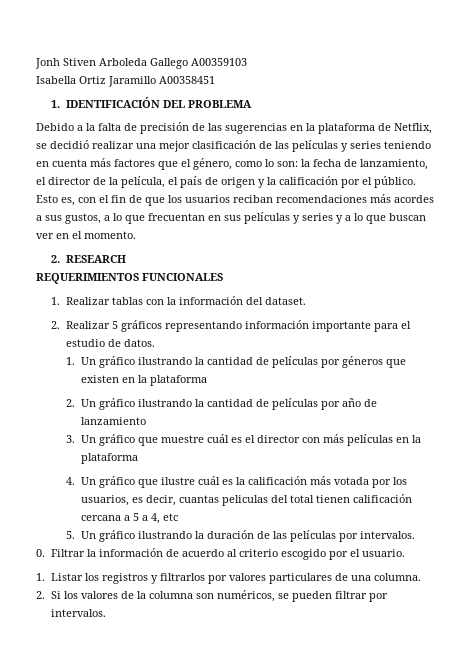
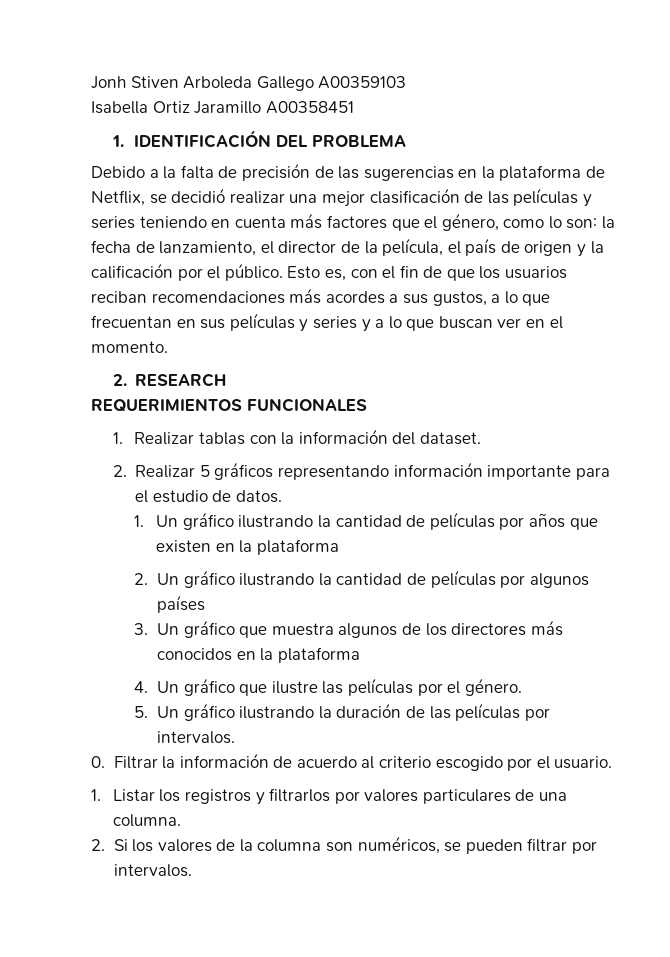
- 1. Un gráfico ilustrando la cantidad de películas por géneros que existen en la plataforma
+ 1. Un gráfico ilustrando la cantidad de películas por años que existen en la plataforma
- 2. Un gráfico ilustrando la cantidad de películas por año de lanzamiento
+ 2. Un gráfico ilustrando la cantidad de películas por algunos países
- 3. Un gráfico que muestre cuál es el director con más películas en la plataforma
+ 3. Un gráfico que muestra algunos de los directores más conocidos en la plataforma
- 4. Un gráfico que ilustre cuál es la calificación más votada por los usuarios, es decir, cuantas peliculas del total tienen calificación cercana a 5 a 4, etc
+ 4. Un gráfico que ilustre las películas por el género.

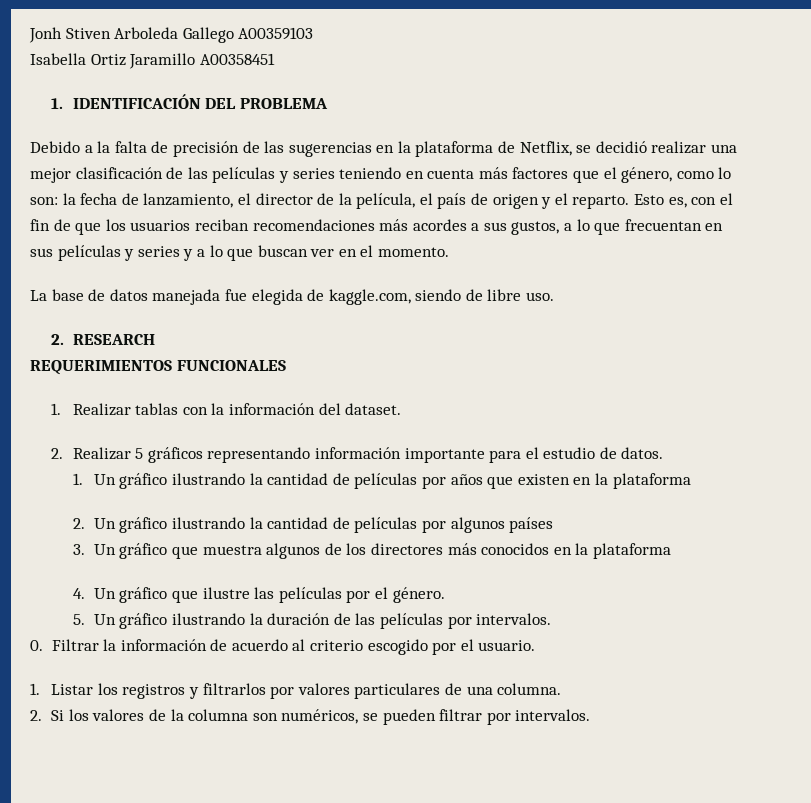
- Debido a la falta de precisión de las sugerencias en la plataforma de Netflix, se decidió realizar una mejor clasificación de las películas y series teniendo en cuenta más factores que el género, como lo son: la fecha de lanzamiento, el director de la película, el país de origen y la calificación por el público.
+ Debido a la falta de precisión de las sugerencias en la plataforma de Netflix, se decidió realizar una mejor clasificación de las películas y series teniendo en cuenta más factores que el género, como lo son: la fecha de lanzamiento, el director de la película, el país de origen y el reparto.
+ La base de datos manejada fue elegida de kaggle.com, siendo de libre uso.

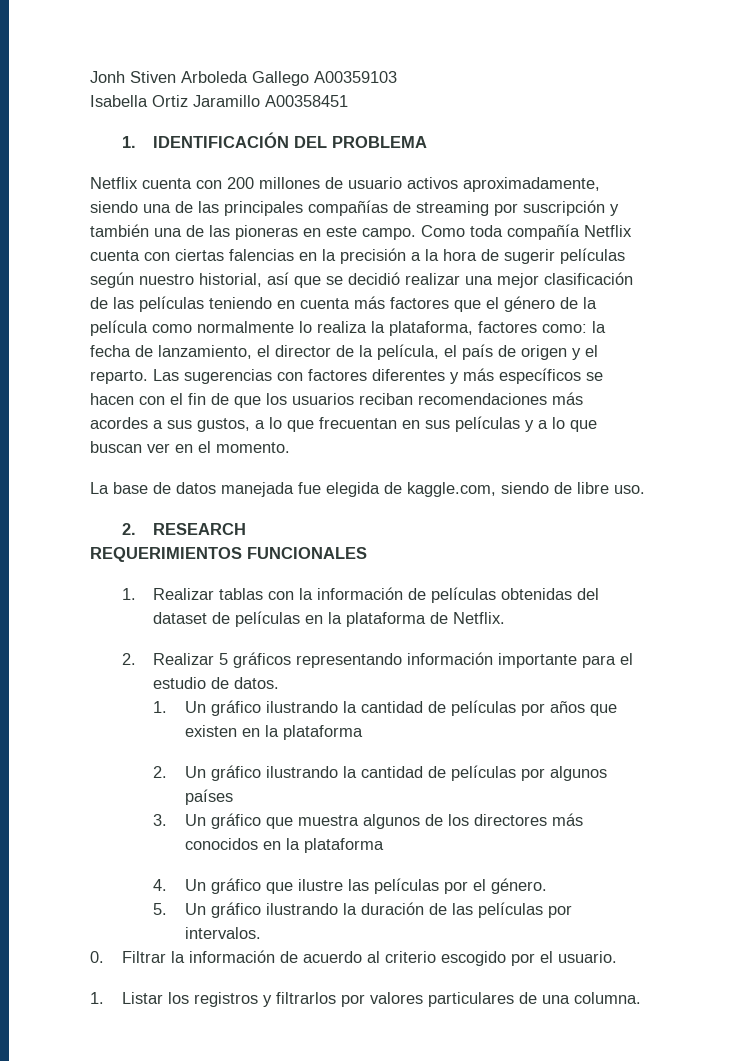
- Debido a la falta de precisión de las sugerencias en la plataforma de Netflix, se decidió realizar una mejor clasificación de las películas y series teniendo en cuenta más factores que el género, como lo son: la fecha de lanzamiento, el director de la película, el país de origen y el reparto.
+ Netflix cuenta con 200 millones de usuario activos aproximadamente, siendo una de las principales compañías de streaming por suscripción y también una de las pioneras en este campo. Como toda compañía Netflix cuenta con ciertas falencias en la precisión a la hora de sugerir películas según nuestro historial, así que se decidió realizar una mejor clasificación de las películas teniendo en cuenta más factores que el género de la película como normalmente lo realiza la plataforma, factores como: la fecha de lanzamiento, el director de la película, el país de origen y el reparto.
- Esto es, con el fin de que los usuarios reciban recomendaciones más acordes a sus gustos, a lo que frecuentan en sus películas y series y a lo que buscan ver en el momento.
+ Las sugerencias con factores diferentes y más específicos se hacen con el fin de que los usuarios reciban recomendaciones más acordes a sus gustos, a lo que frecuentan en sus películas y a lo que buscan ver en el momento.
- 1. Realizar tablas con la información del dataset.
+ 1. Realizar tablas con la información de películas obtenidas del dataset de películas en la plataforma de Netflix.
- 2. Si los valores de la columna son numéricos, se pueden filtrar por intervalos.

